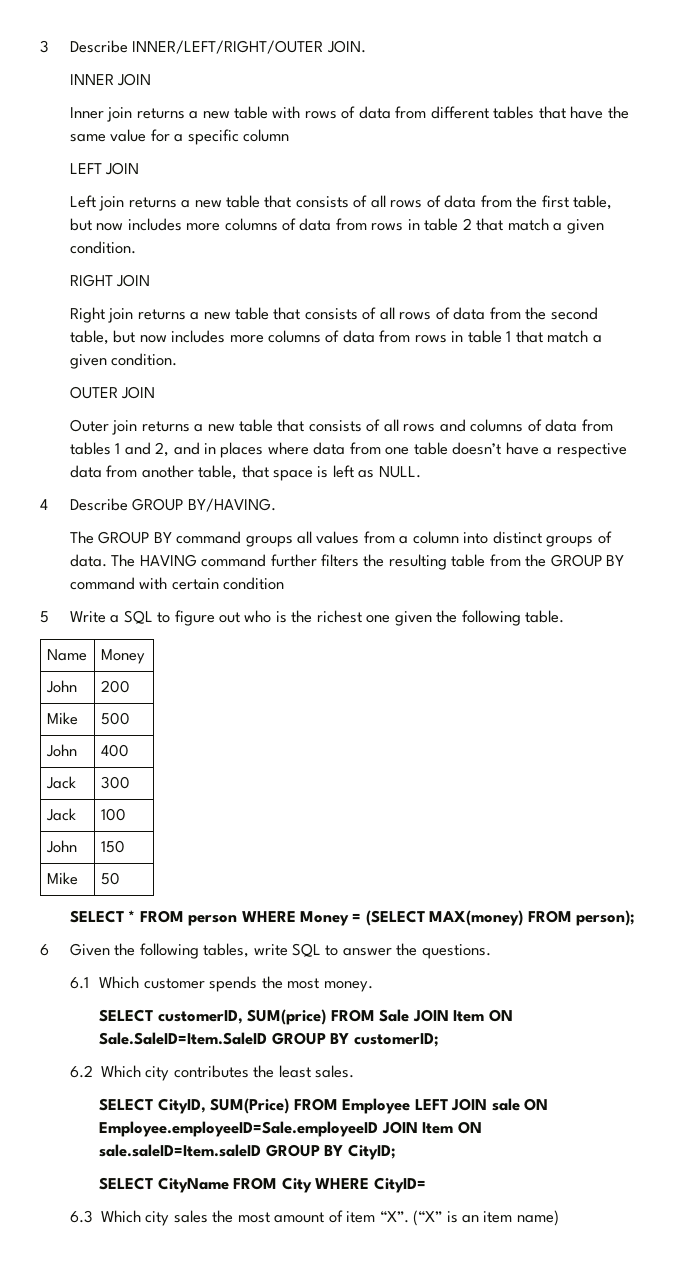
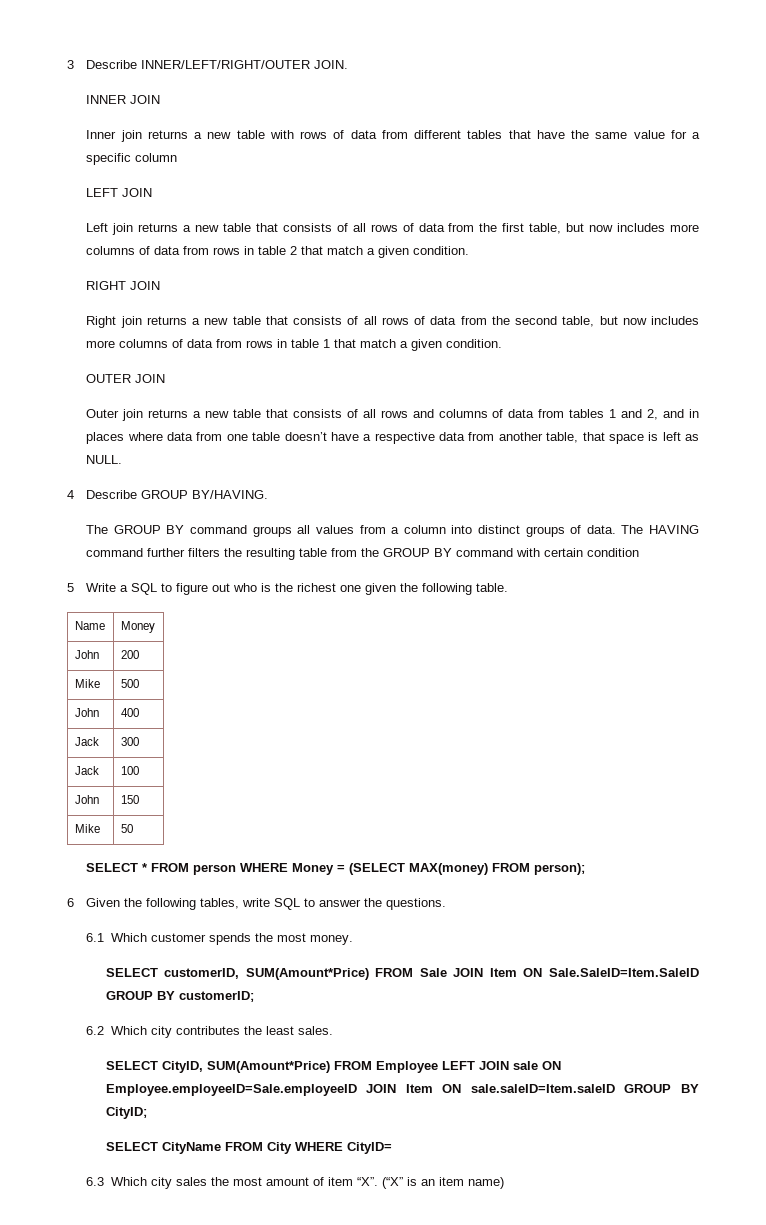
- SELECT customerID, SUM(price) FROM Sale JOIN Item ON Sale.SaleID=Item.SaleID GROUP BY customerID;
+ SELECT customerID, SUM(Amount*Price) FROM Sale JOIN Item ON Sale.SaleID=Item.SaleID GROUP BY customerID;
- SELECT CityID, SUM(Price) FROM Employee LEFT JOIN sale ON Employee.employeeID=Sale.employeeID JOIN Item ON sale.saleID=Item.saleID GROUP BY CityID;
+ SELECT CityID, SUM(Amount*Price) FROM Employee LEFT JOIN sale ON Employee.employeeID=Sale.employeeID JOIN Item ON sale.saleID=Item.saleID GROUP BY CityID;

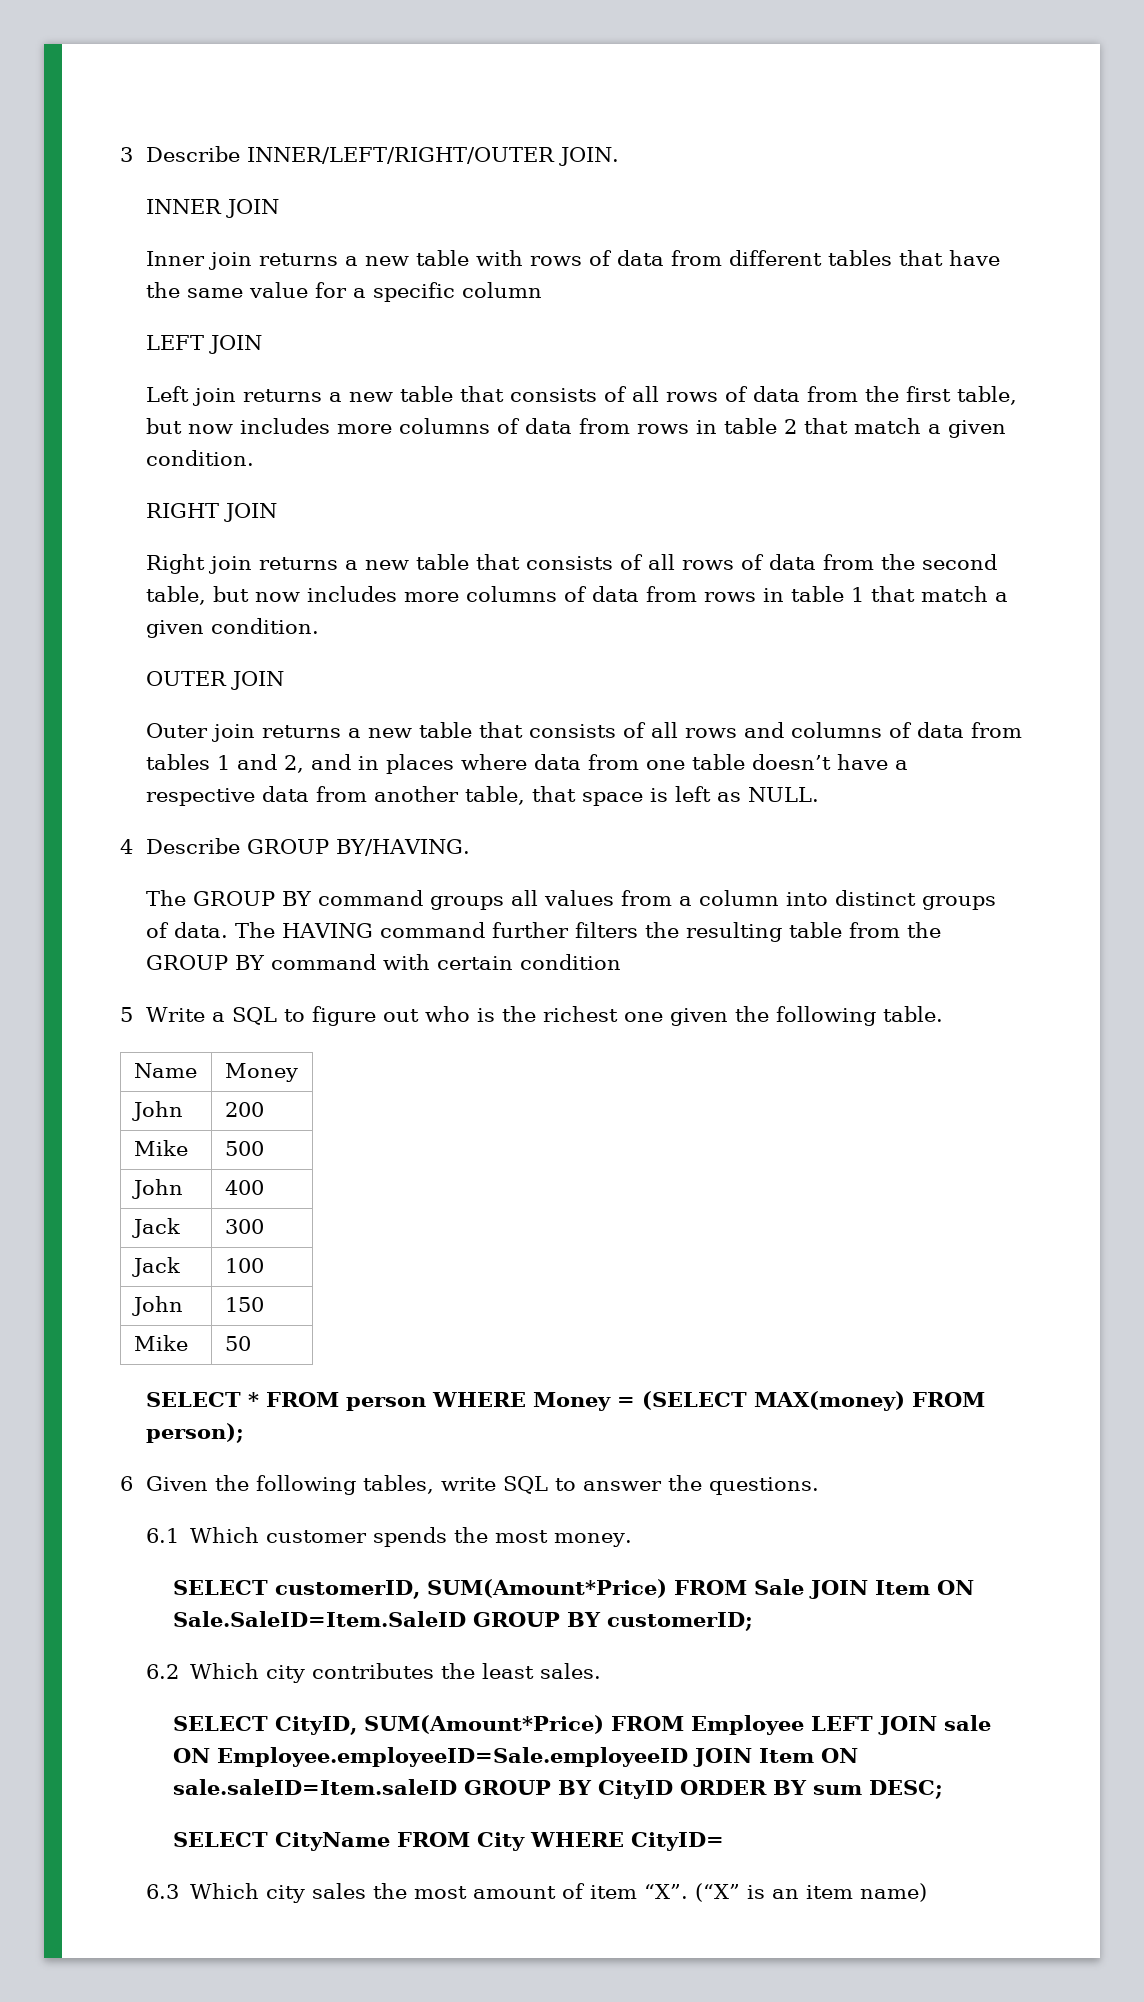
- SELECT CityID, SUM(Amount*Price) FROM Employee LEFT JOIN sale ON Employee.employeeID=Sale.employeeID JOIN Item ON sale.saleID=Item.saleID GROUP BY CityID;
+ SELECT CityID, SUM(Amount*Price) FROM Employee LEFT JOIN sale ON Employee.employeeID=Sale.employeeID JOIN Item ON sale.saleID=Item.saleID GROUP BY CityID ORDER BY sum DESC;

